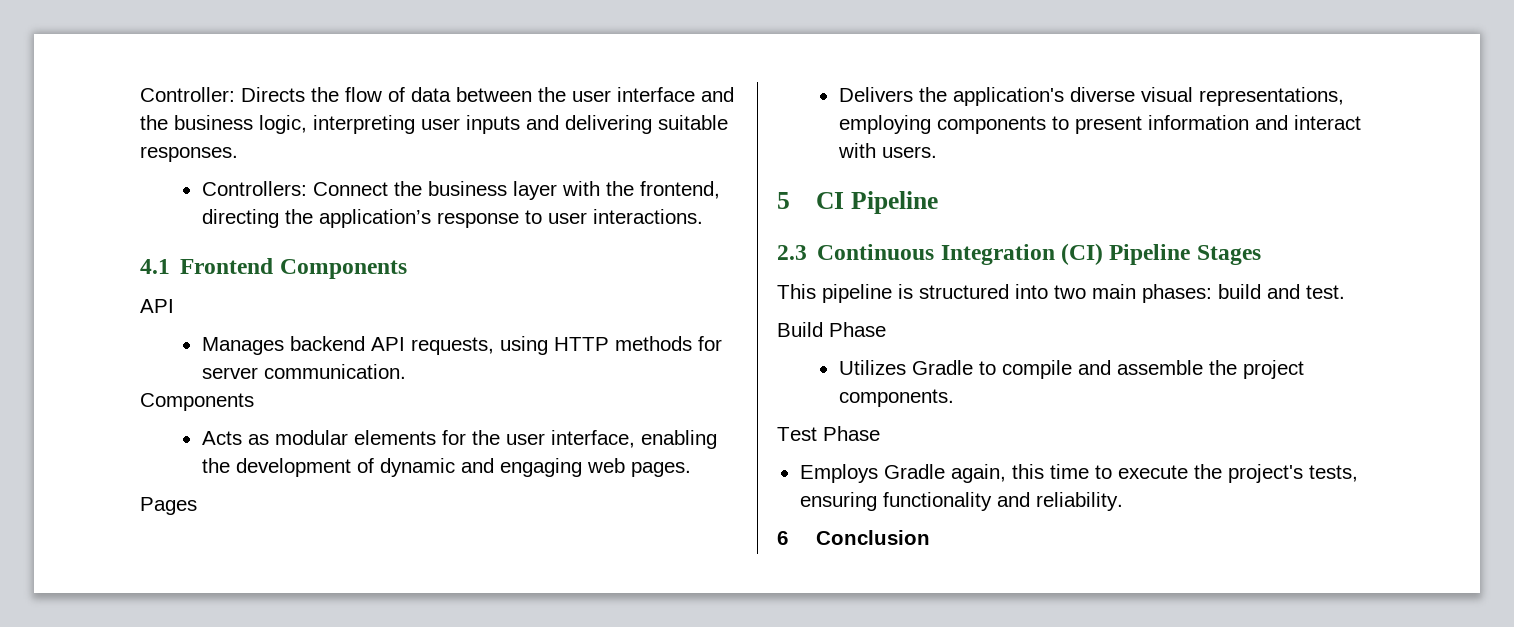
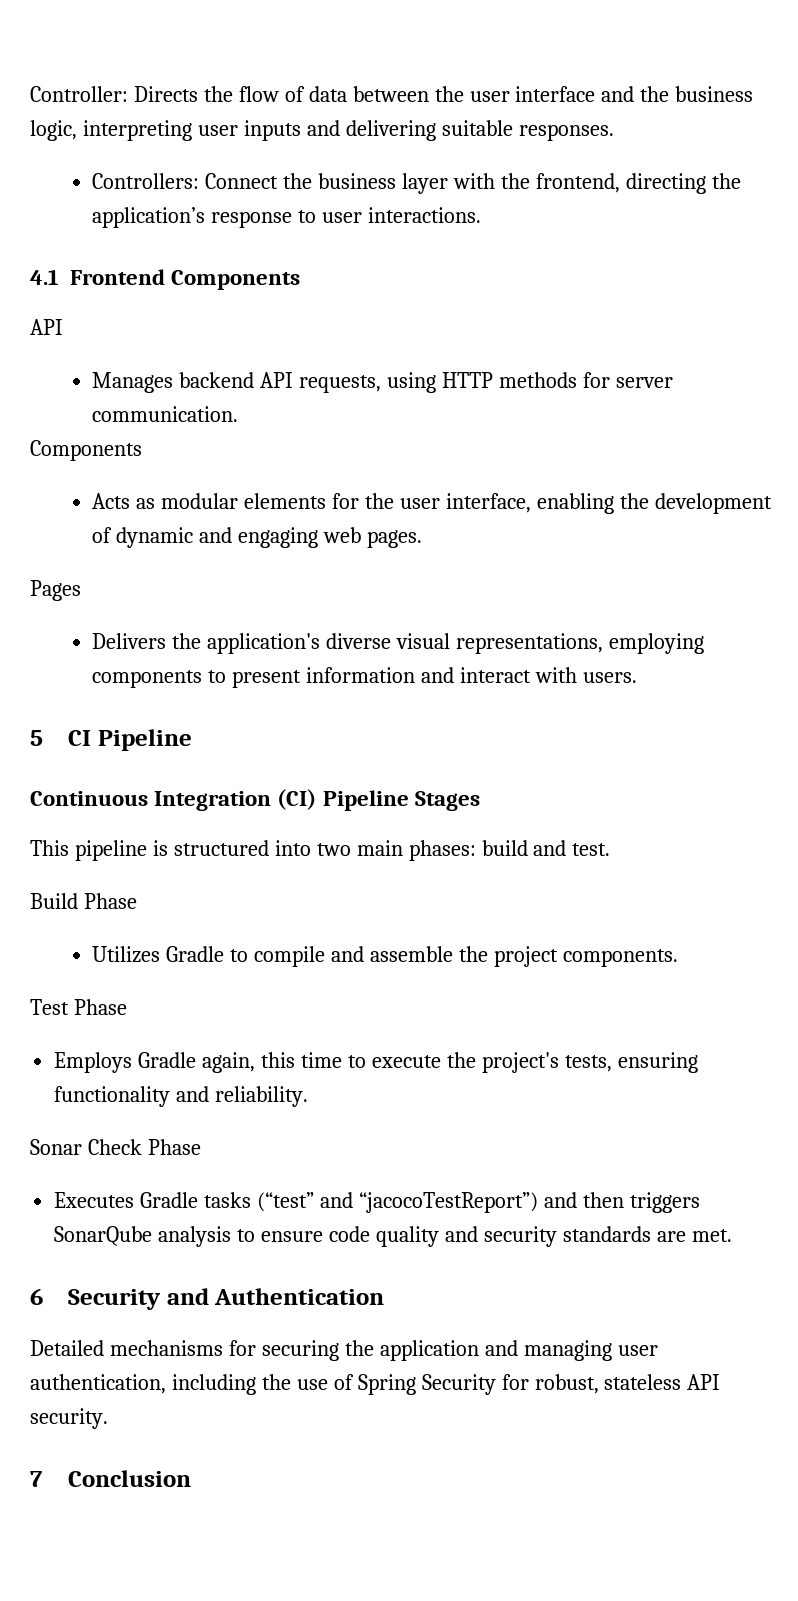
- 2.3 Continuous Integration (CI) Pipeline Stages
+ Continuous Integration (CI) Pipeline Stages
- 6 Conclusion
+ Sonar Check Phase
+ Executes Gradle tasks (“test” and “jacocoTestReport”) and then triggers SonarQube analysis to ensure code quality and security standards are met.
+ 6 Security and Authentication
+ Detailed mechanisms for securing the application and managing user authentication, including the use of Spring Security for robust, stateless API security.
+ 7 Conclusion

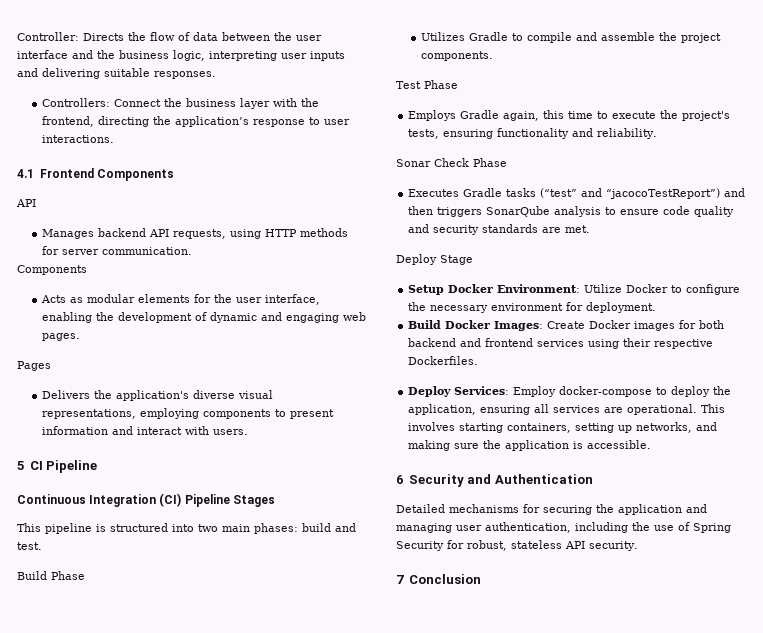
+ Deploy Stage
+ Setup Docker Environment: Utilize Docker to configure the necessary environment for deployment.
+ Build Docker Images: Create Docker images for both backend and frontend services using their respective Dockerfiles.
+ Deploy Services: Employ docker-compose to deploy the application, ensuring all services are operational. This involves starting containers, setting up networks, and making sure the application is accessible.

